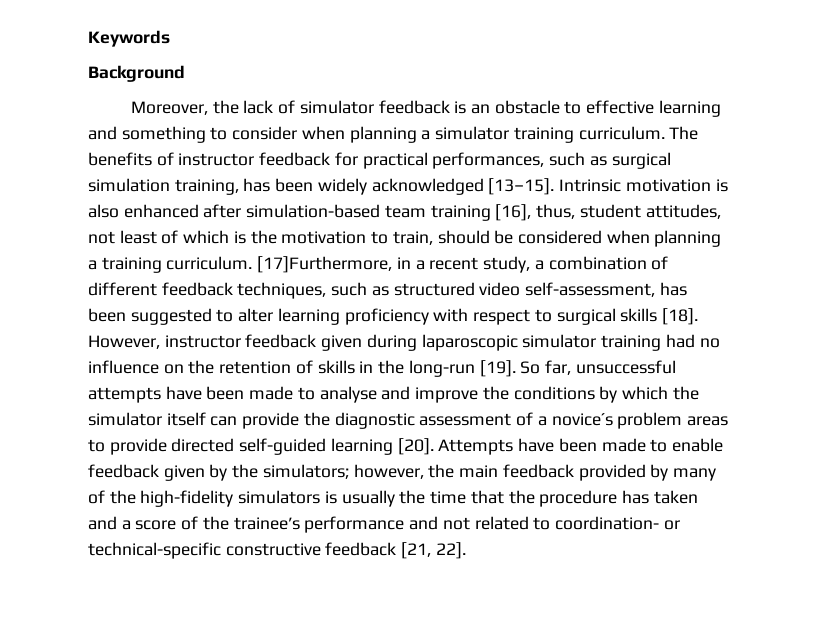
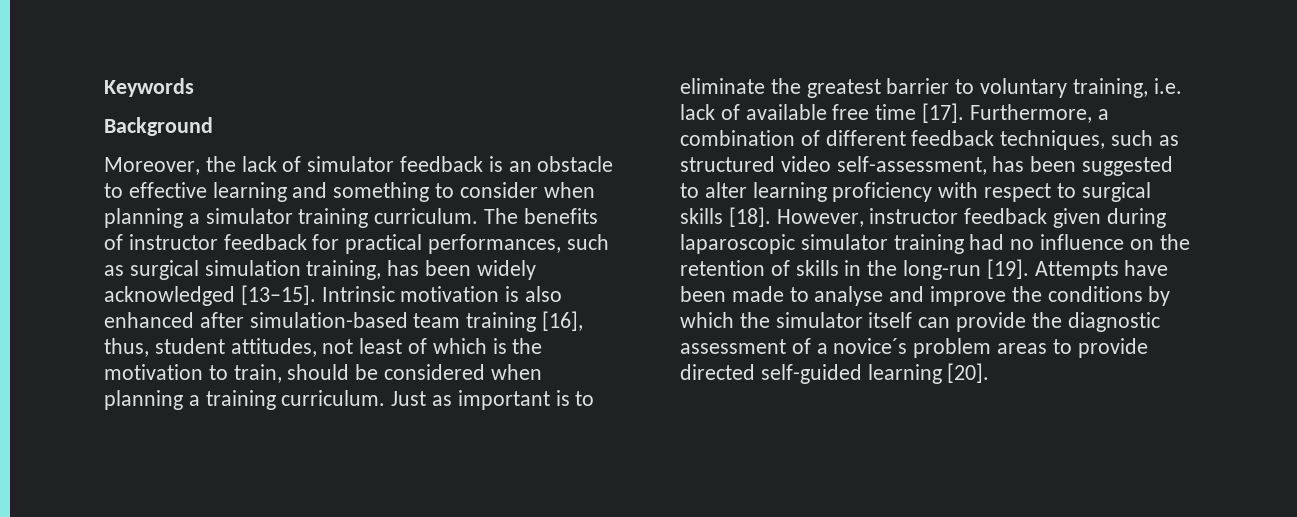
- [17]Furthermore, in a recent study, a combination of different feedback techniques, such as structured video self-assessment, has been suggested to alter learning proficiency with respect to surgical skills [18].
+ Just as important is to eliminate the greatest barrier to voluntary training, i.e. lack of available free time [17]. Furthermore, a combination of different feedback techniques, such as structured video self-assessment, has been suggested to alter learning proficiency with respect to surgical skills [18].
- So far, unsuccessful attempts have been made to analyse and improve the conditions by which the simulator itself can provide the diagnostic assessment of a novice´s problem areas to provide directed self-guided learning [20]. Attempts have been made to enable feedback given by the simulators; however, the main feedback provided by many of the high-fidelity simulators is usually the time that the procedure has taken and a score of the trainee’s performance and not related to coordination- or technical-specific constructive feedback [21, 22].
+ Attempts have been made to analyse and improve the conditions by which the simulator itself can provide the diagnostic assessment of a novice´s problem areas to provide directed self-guided learning [20].

